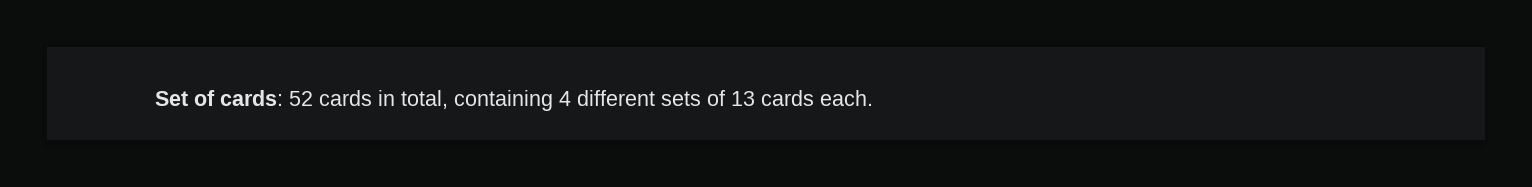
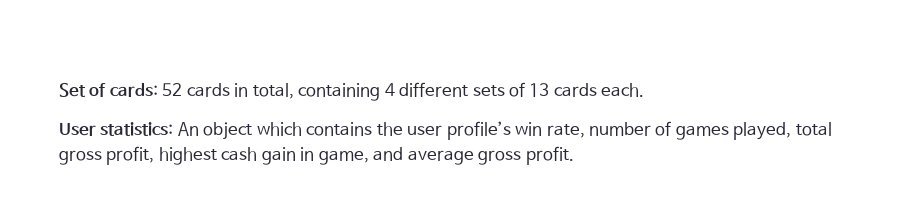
+ User statistics: An object which contains the user profile’s win rate, number of games played, total gross profit, highest cash gain in game, and average gross profit.

